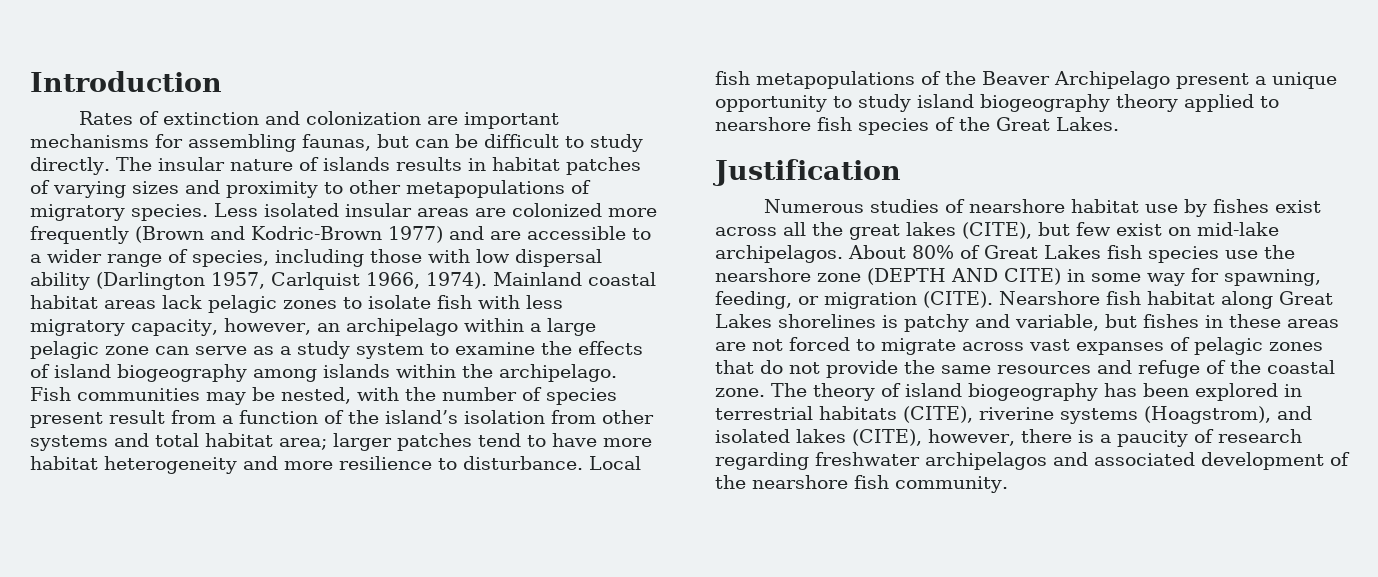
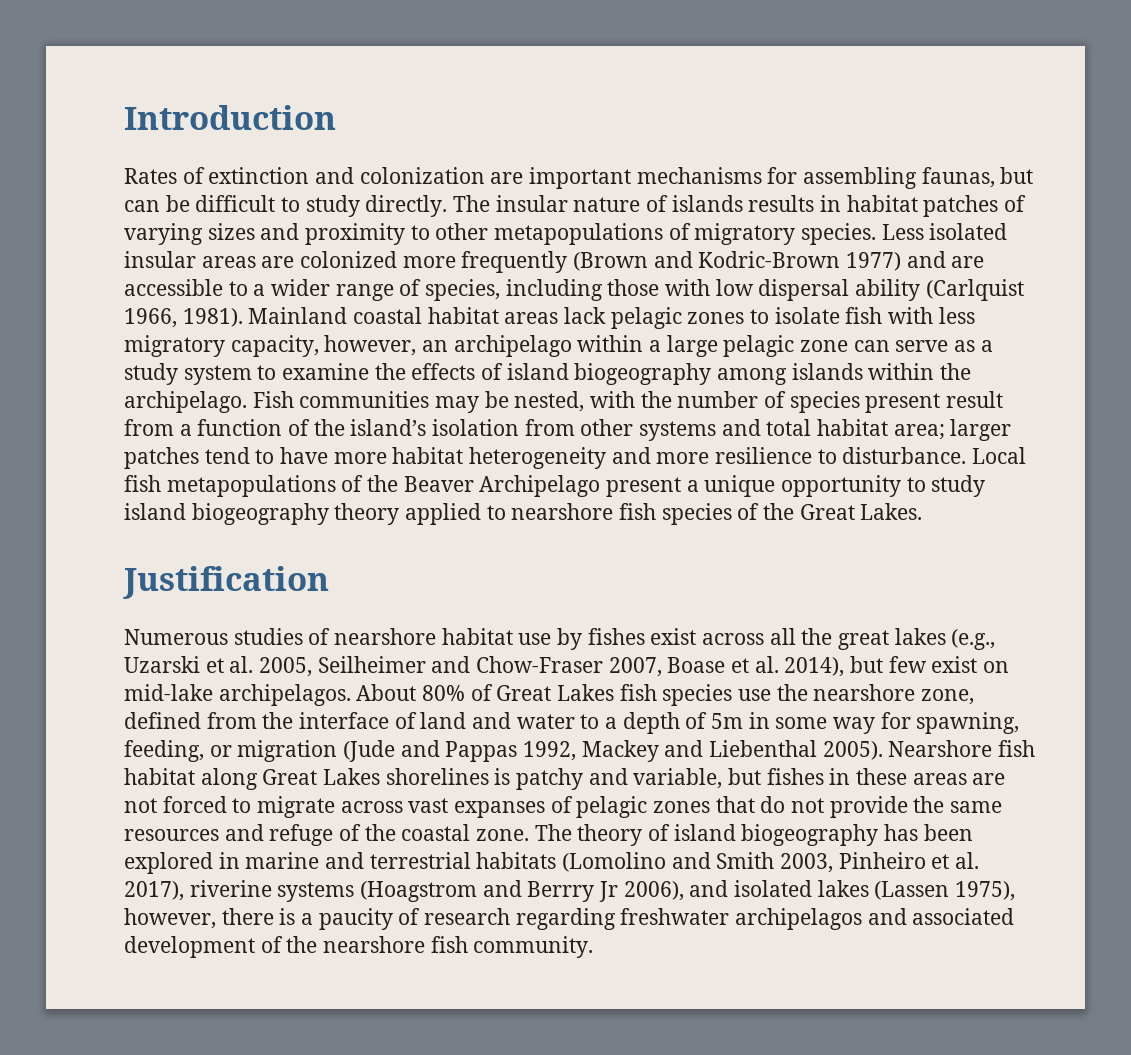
- Less isolated insular areas are colonized more frequently (Brown and Kodric-Brown 1977) and are accessible to a wider range of species, including those with low dispersal ability (Darlington 1957, Carlquist 1966, 1974).
+ Less isolated insular areas are colonized more frequently (Brown and Kodric-Brown 1977) and are accessible to a wider range of species, including those with low dispersal ability (Carlquist 1966, 1981).
- Numerous studies of nearshore habitat use by fishes exist across all the great lakes (CITE), but few exist on mid-lake archipelagos.
+ Numerous studies of nearshore habitat use by fishes exist across all the great lakes (e.g., Uzarski et al. 2005, Seilheimer and Chow-Fraser 2007, Boase et al. 2014), but few exist on mid-lake archipelagos.
- About 80% of Great Lakes fish species use the nearshore zone (DEPTH AND CITE) in some way for spawning, feeding, or migration (CITE).
+ About 80% of Great Lakes fish species use the nearshore zone, defined from the interface of land and water to a depth of 5m in some way for spawning, feeding, or migration (Jude and Pappas 1992, Mackey and Liebenthal 2005).
- The theory of island biogeography has been explored in terrestrial habitats (CITE), riverine systems (Hoagstrom), and isolated lakes (CITE), however, there is a paucity of research regarding freshwater archipelagos and associated development of the nearshore fish community.
+ The theory of island biogeography has been explored in marine and terrestrial habitats (Lomolino and Smith 2003, Pinheiro et al. 2017), riverine systems (Hoagstrom and Berrry Jr 2006), and isolated lakes (Lassen 1975), however, there is a paucity of research regarding freshwater archipelagos and associated development of the nearshore fish community.

